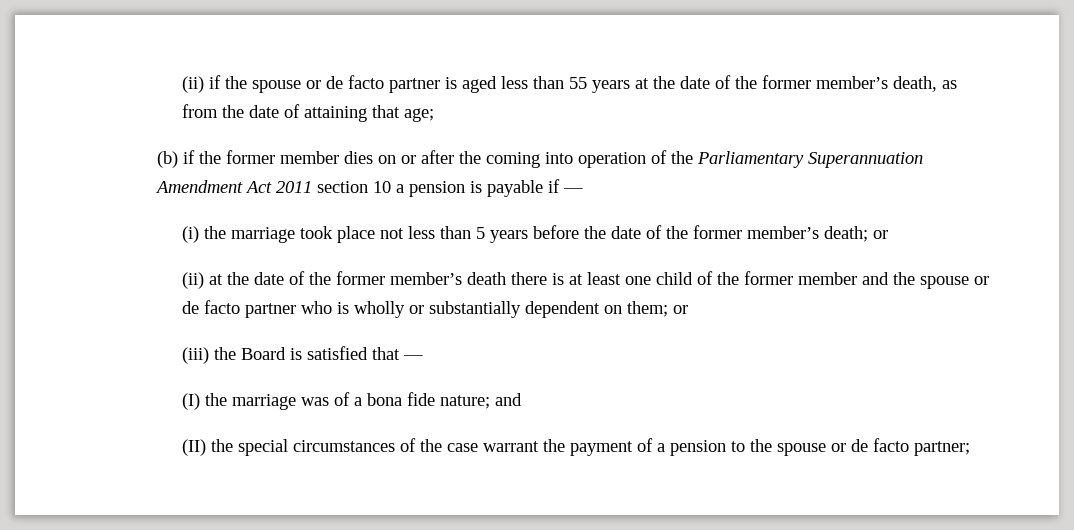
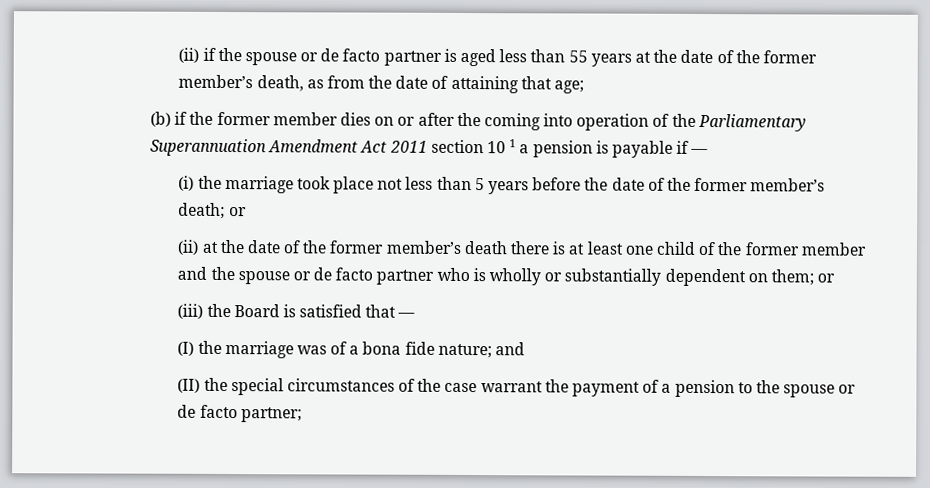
- (b) if the former member dies on or after the coming into operation of the Parliamentary Superannuation Amendment Act 2011 section 10 a pension is payable if —
+ (b) if the former member dies on or after the coming into operation of the Parliamentary Superannuation Amendment Act 2011 section 10 1 a pension is payable if —

